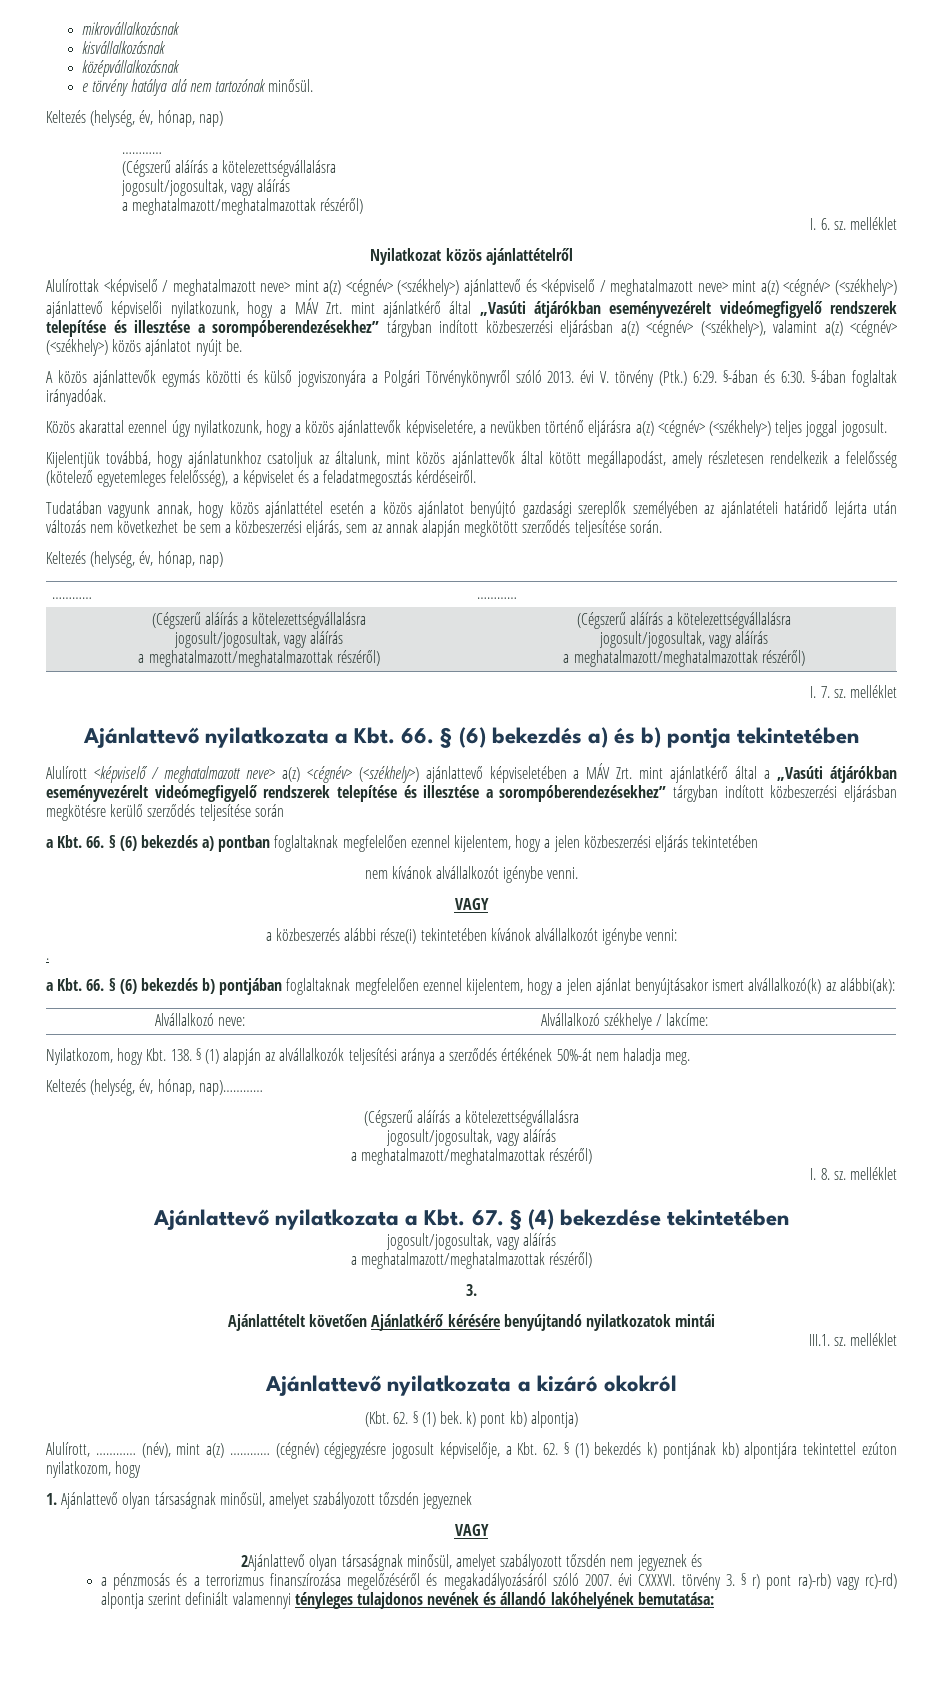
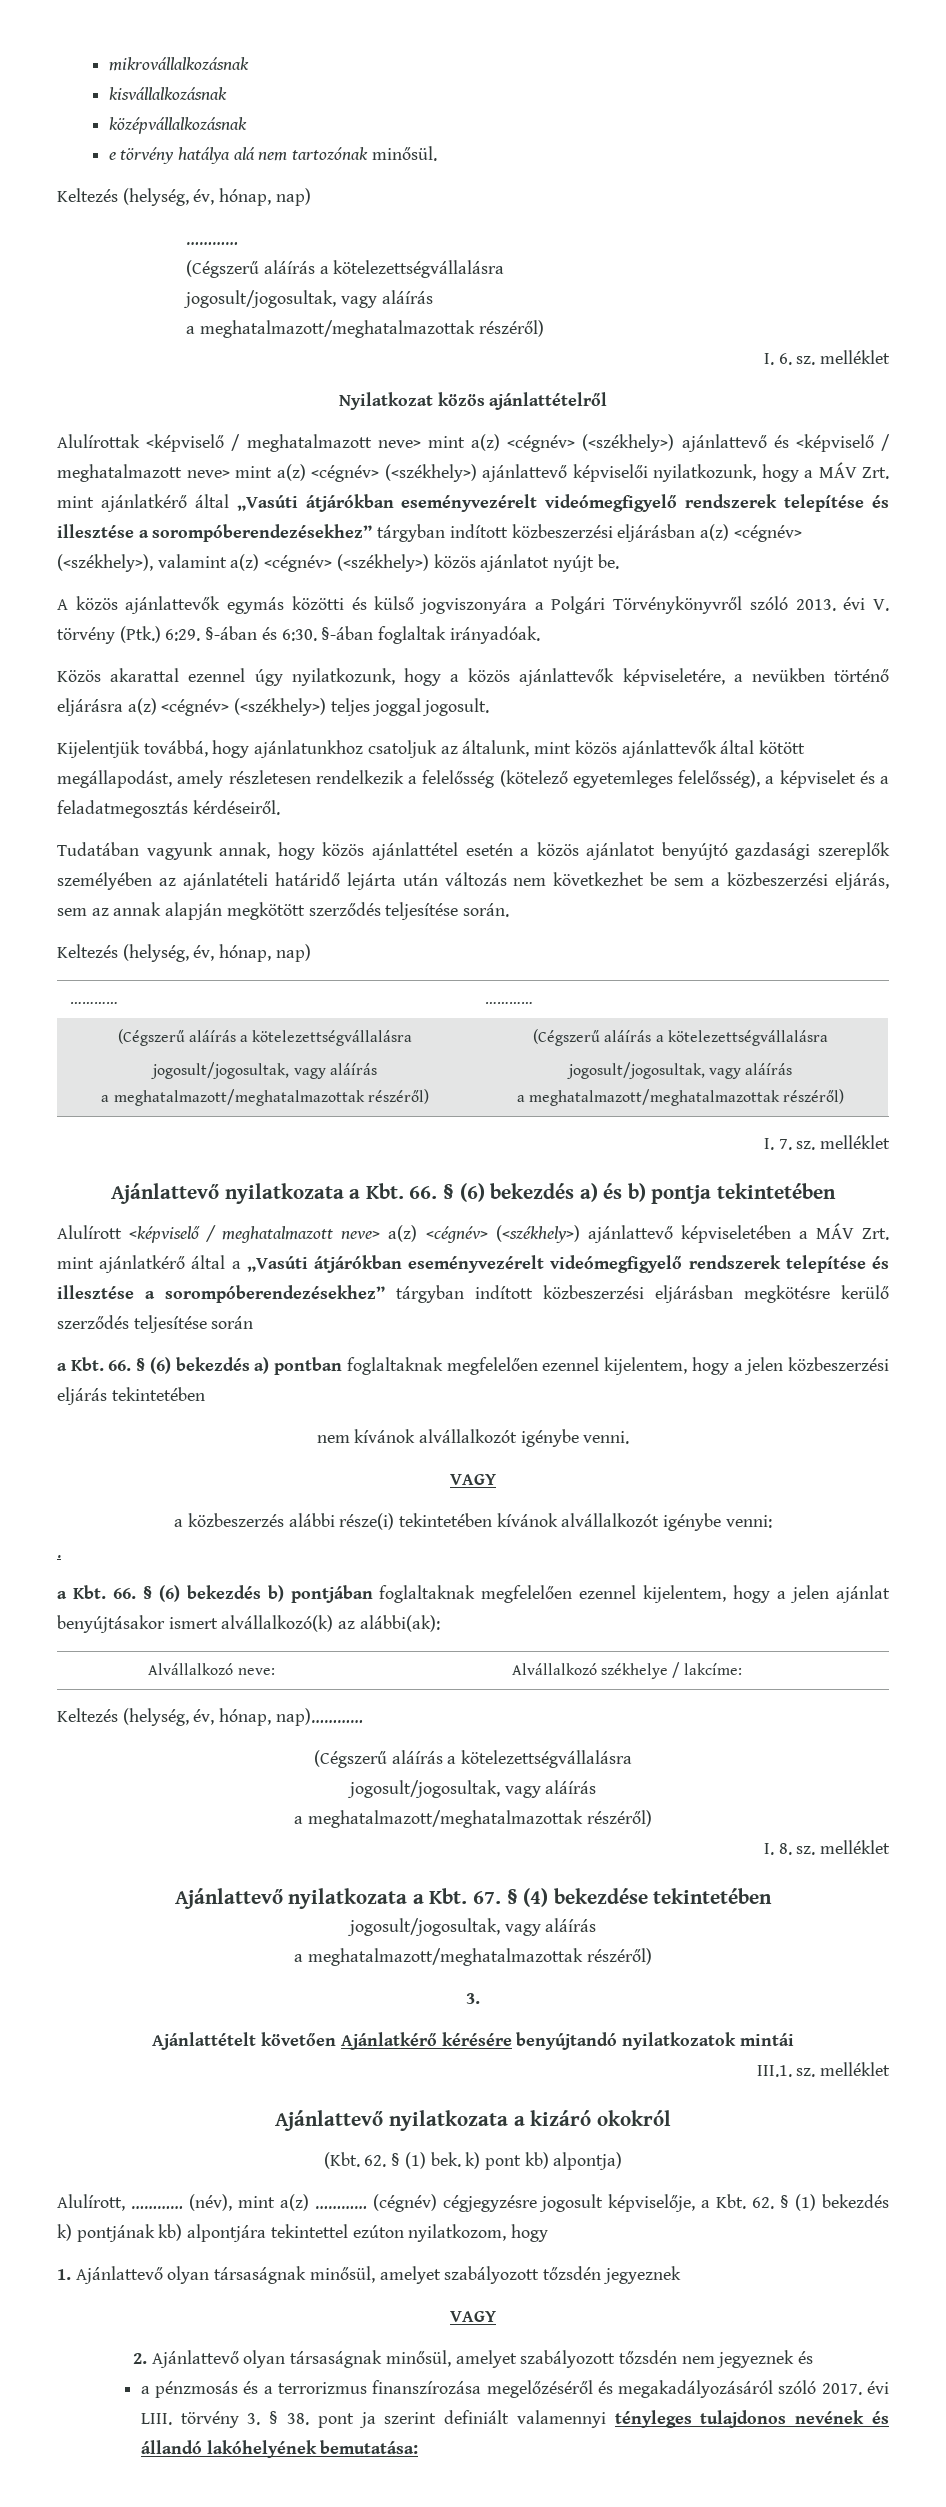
- Nyilatkozom, hogy Kbt. 138. § (1) alapján az alvállalkozók teljesítési aránya a szerződés értékének 50%-át nem haladja meg.
- 2Ajánlattevő olyan társaságnak minősül, amelyet szabályozott tőzsdén nem jegyeznek és
+ 2. Ajánlattevő olyan társaságnak minősül, amelyet szabályozott tőzsdén nem jegyeznek és
- a pénzmosás és a terrorizmus finanszírozása megelőzéséről és megakadályozásáról szóló 2007. évi CXXXVI. törvény 3. § r) pont ra)-rb) vagy rc)-rd) alpontja szerint definiált valamennyi tényleges tulajdonos nevének és állandó lakóhelyének bemutatása:
+ a pénzmosás és a terrorizmus finanszírozása megelőzéséről és megakadályozásáról szóló 2017. évi LIII. törvény 3. § 38. pont ja szerint definiált valamennyi tényleges tulajdonos nevének és állandó lakóhelyének bemutatása:

